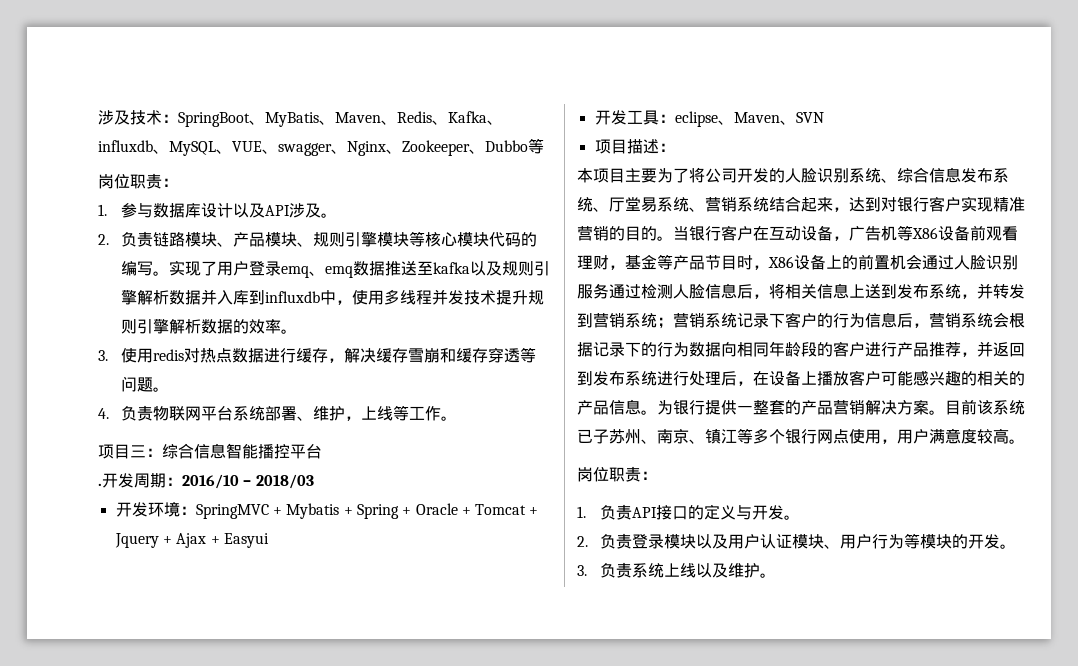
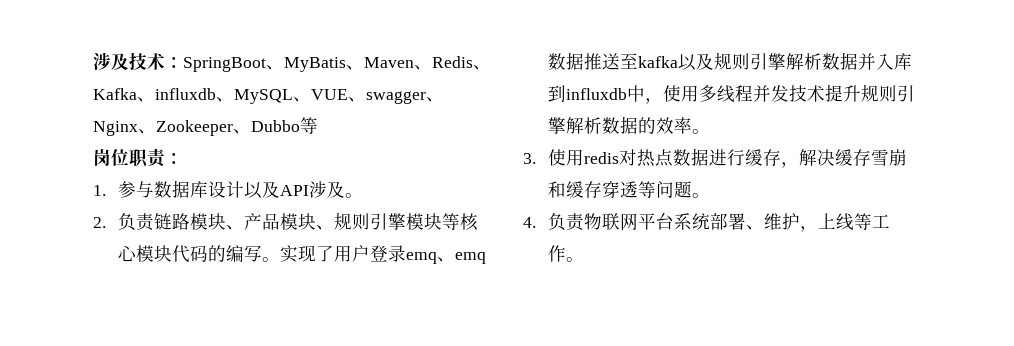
- 项目三：综合信息智能播控平台
- .开发周期：2016/10 – 2018/03
- 开发环境：SpringMVC + Mybatis + Spring + Oracle + Tomcat + Jquery + Ajax + Easyui
- 开发工具：eclipse、Maven、SVN
- 项目描述：
- 本项目主要为了将公司开发的人脸识别系统、综合信息发布系统、厅堂易系统、营销系统结合起来，达到对银行客户实现精准营销的目的。当银行客户在互动设备，广告机等X86设备前观看理财，基金等产品节目时，X86设备上的前置机会通过人脸识别服务通过检测人脸信息后，将相关信息上送到发布系统，并转发到营销系统；营销系统记录下客户的行为信息后，营销系统会根据记录下的行为数据向相同年龄段的客户进行产品推荐，并返回到发布系统进行处理后，在设备上播放客户可能感兴趣的相关的产品信息。为银行提供一整套的产品营销解决方案。目前该系统已子苏州、南京、镇江等多个银行网点使用，用户满意度较高。
- 岗位职责：
- 1.负责API接口的定义与开发。
- 2.负责登录模块以及用户认证模块、用户行为等模块的开发。
- 3.负责系统上线以及维护。

